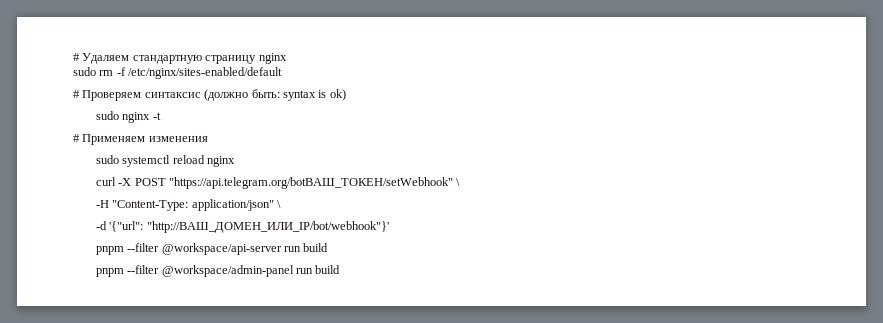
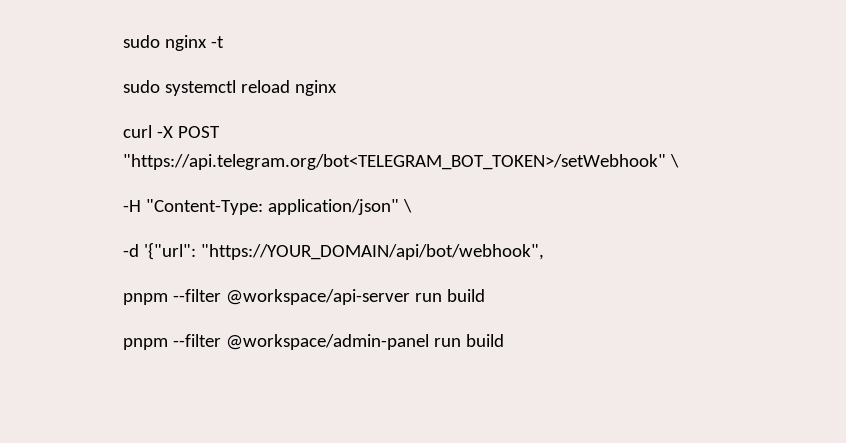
- # Удаляем стандартную страницу nginx
- sudo rm -f /etc/nginx/sites-enabled/default
- # Проверяем синтаксис (должно быть: syntax is ok)
- # Применяем изменения
- curl -X POST "https://api.telegram.org/botВАШ_ТОКЕН/setWebhook" \
+ curl -X POST "https://api.telegram.org/bot<TELEGRAM_BOT_TOKEN>/setWebhook" \
- -d '{"url": "http://ВАШ_ДОМЕН_ИЛИ_IP/bot/webhook"}'
+ -d '{"url": "https://YOUR_DOMAIN/api/bot/webhook",

